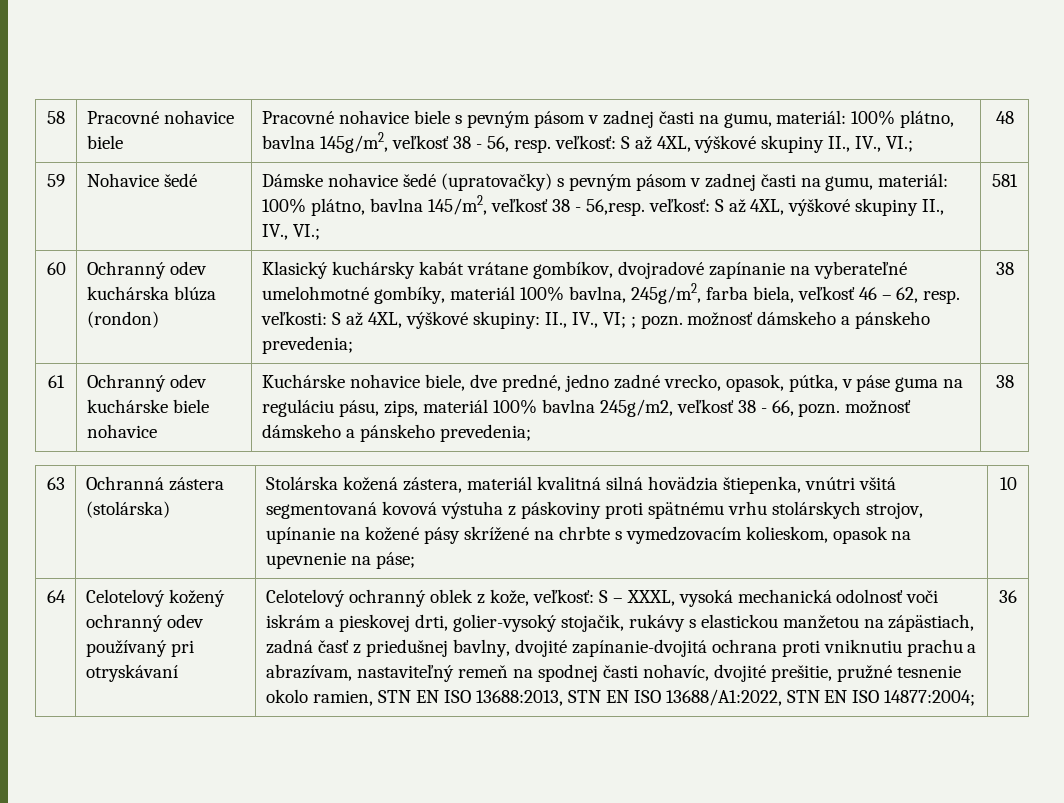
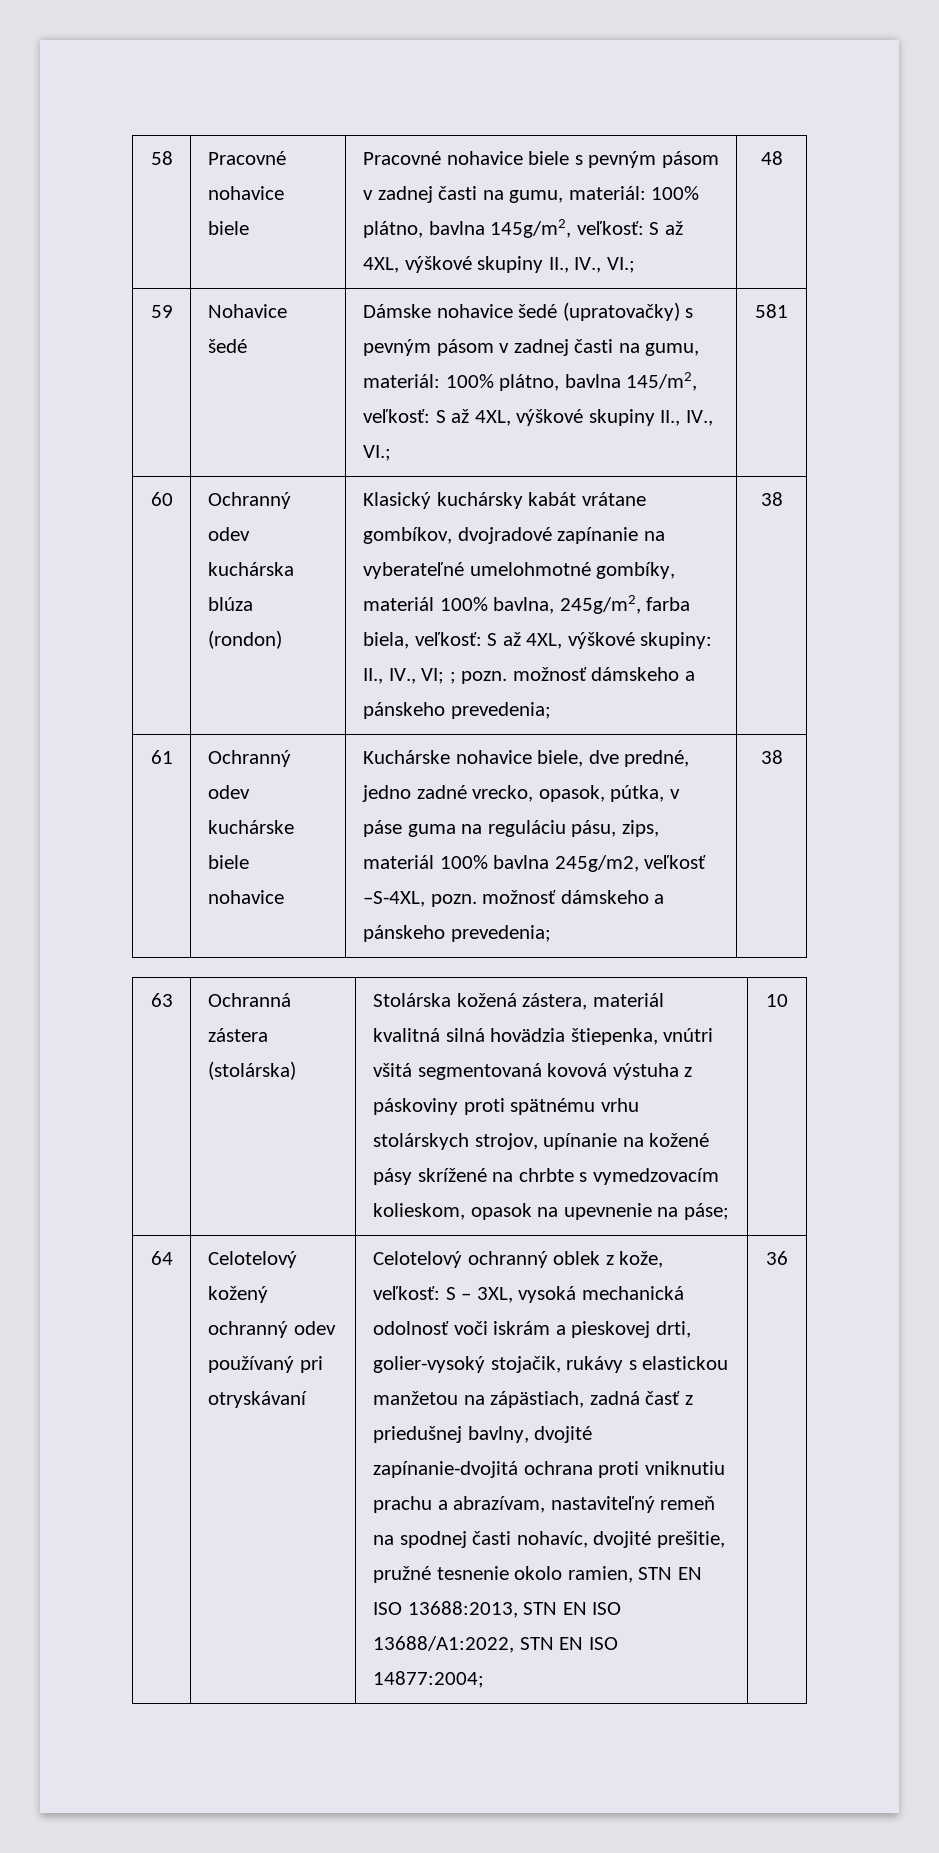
- 58 | Pracovné nohavice biele | Pracovné nohavice biele s pevným pásom v zadnej časti na gumu, materiál: 100% plátno, bavlna 145g/m2, veľkosť 38 - 56, resp. veľkosť: S až 4XL, výškové skupiny II., IV., VI.; | 48
+ 58 | Pracovné nohavice biele | Pracovné nohavice biele s pevným pásom v zadnej časti na gumu, materiál: 100% plátno, bavlna 145g/m2, veľkosť: S až 4XL, výškové skupiny II., IV., VI.; | 48
- 59 | Nohavice šedé | Dámske nohavice šedé (upratovačky) s pevným pásom v zadnej časti na gumu, materiál: 100% plátno, bavlna 145/m2, veľkosť 38 - 56,resp. veľkosť: S až 4XL, výškové skupiny II., IV., VI.; | 581
+ 59 | Nohavice šedé | Dámske nohavice šedé (upratovačky) s pevným pásom v zadnej časti na gumu, materiál: 100% plátno, bavlna 145/m2, veľkosť: S až 4XL, výškové skupiny II., IV., VI.; | 581
- Klasický kuchársky kabát vrátane gombíkov, dvojradové zapínanie na vyberateľné umelohmotné gombíky, materiál 100% bavlna, 245g/m2, farba biela, veľkosť 46 – 62, resp. veľkosti: S až 4XL, výškové skupiny: II., IV., VI; ; pozn. možnosť dámskeho a pánskeho prevedenia;
+ Klasický kuchársky kabát vrátane gombíkov, dvojradové zapínanie na vyberateľné umelohmotné gombíky, materiál 100% bavlna, 245g/m2, farba biela, veľkosť: S až 4XL, výškové skupiny: II., IV., VI; ; pozn. možnosť dámskeho a pánskeho prevedenia;
- 61 | Ochranný odev kuchárske biele nohavice | Kuchárske nohavice biele, dve predné, jedno zadné vrecko, opasok, pútka, v páse guma na reguláciu pásu, zips, materiál 100% bavlna 245g/m2, veľkosť 38 - 66, pozn. možnosť dámskeho a pánskeho prevedenia; | 38
+ 61 | Ochranný odev kuchárske biele nohavice | Kuchárske nohavice biele, dve predné, jedno zadné vrecko, opasok, pútka, v páse guma na reguláciu pásu, zips, materiál 100% bavlna 245g/m2, veľkosť –S-4XL, pozn. možnosť dámskeho a pánskeho prevedenia; | 38
- S – XXXL, vysoká mechanická odolnosť voči iskrám a pieskovej drti, golier-vysoký stojačik, rukávy s elastickou manžetou na zápästiach, zadná časť z priedušnej bavlny, dvojité zapínanie-dvojitá ochrana proti vniknutiu prachu a abrazívam, nastaviteľný remeň na spodnej časti nohavíc, dvojité prešitie, pružné tesnenie okolo ramien, STN EN ISO 13688:2013, STN EN ISO 13688/A1:2022, STN EN ISO 14877:2004;
+ S – 3XL, vysoká mechanická odolnosť voči iskrám a pieskovej drti, golier-vysoký stojačik, rukávy s elastickou manžetou na zápästiach, zadná časť z priedušnej bavlny, dvojité zapínanie-dvojitá ochrana proti vniknutiu prachu a abrazívam, nastaviteľný remeň na spodnej časti nohavíc, dvojité prešitie, pružné tesnenie okolo ramien, STN EN ISO 13688:2013, STN EN ISO 13688/A1:2022, STN EN ISO 14877:2004;

